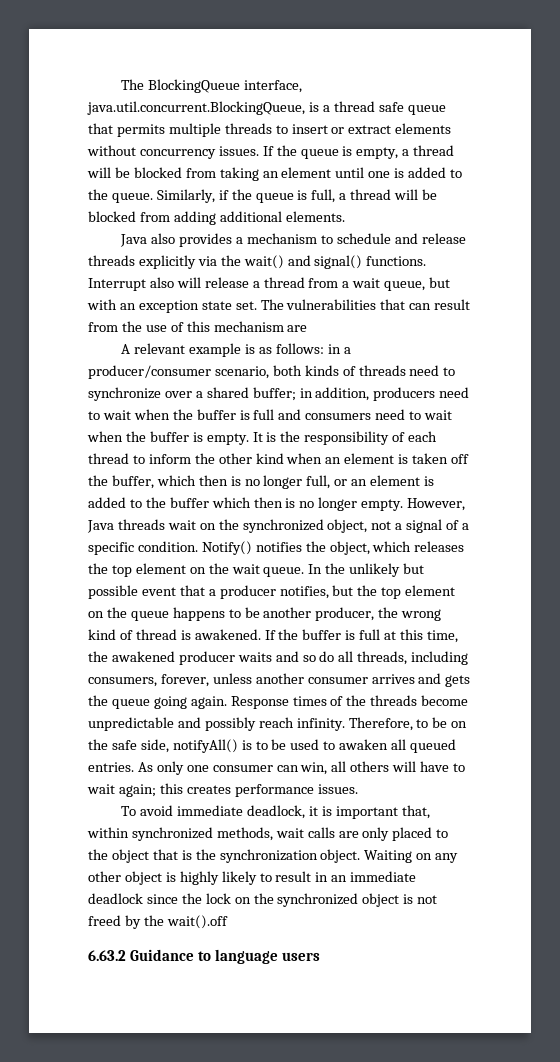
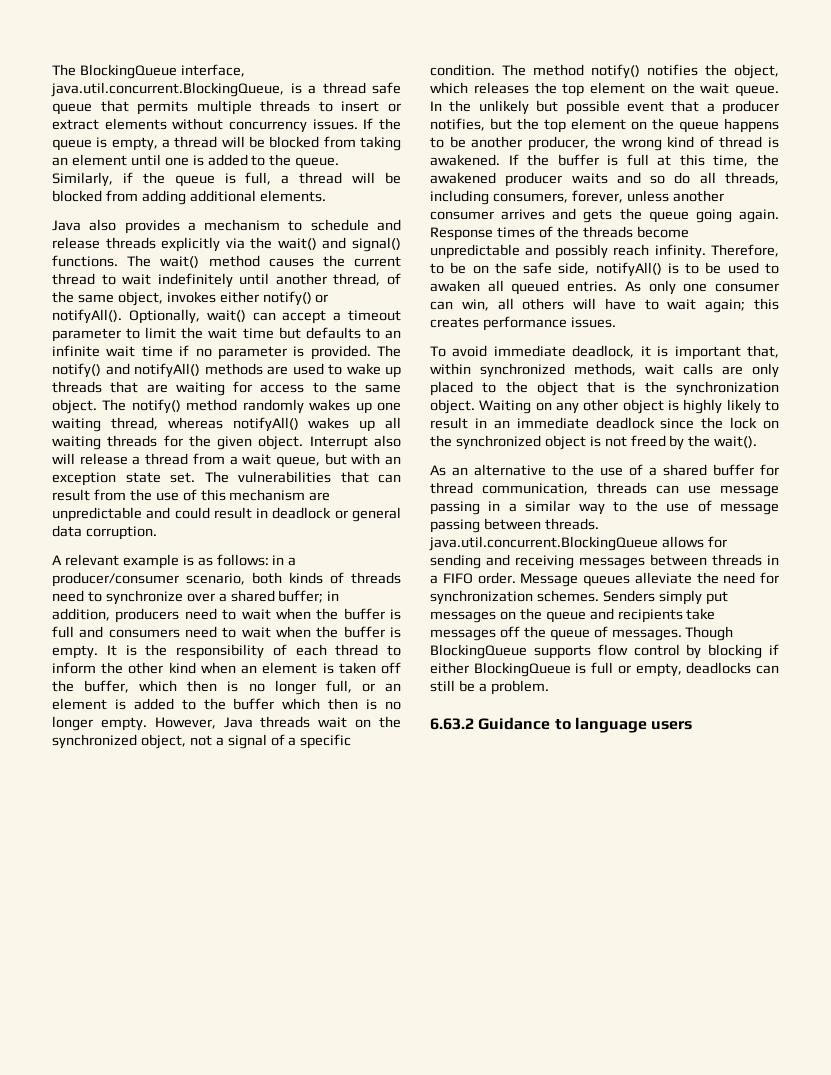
+ The wait() method causes the current thread to wait indefinitely until another thread, of the same object, invokes either notify() or notifyAll(). Optionally, wait() can accept a timeout parameter to limit the wait time but defaults to an infinite wait time if no parameter is provided. The notify() and notifyAll() methods are used to wake up threads that are waiting for access to the same object. The notify() method randomly wakes up one waiting thread, whereas notifyAll() wakes up all waiting threads for the given object.
- The vulnerabilities that can result from the use of this mechanism are
+ The vulnerabilities that can result from the use of this mechanism are unpredictable and could result in deadlock or general data corruption.
- Notify() notifies the object, which releases the top element on the wait queue.
+ The method notify() notifies the object, which releases the top element on the wait queue.
- Waiting on any other object is highly likely to result in an immediate deadlock since the lock on the synchronized object is not freed by the wait().off
+ Waiting on any other object is highly likely to result in an immediate deadlock since the lock on the synchronized object is not freed by the wait().
+ As an alternative to the use of a shared buffer for thread communication, threads can use message passing in a similar way to the use of message passing between threads. java.util.concurrent.BlockingQueue allows for sending and receiving messages between threads in a FIFO order. Message queues alleviate the need for synchronization schemes. Senders simply put messages on the queue and recipients take messages off the queue of messages. Though BlockingQueue supports flow control by blocking if either BlockingQueue is full or empty, deadlocks can still be a problem.

